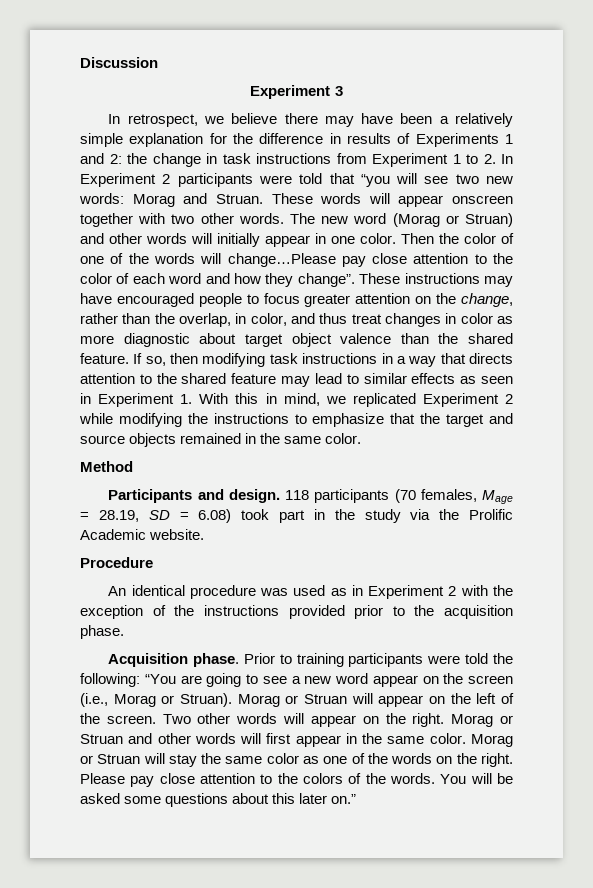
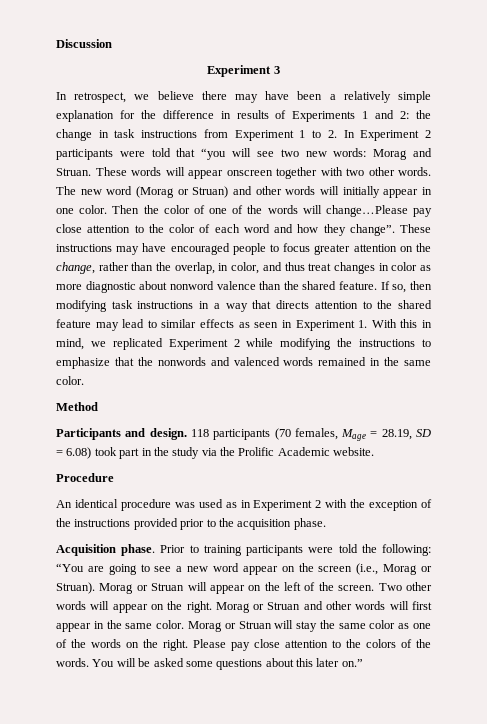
- These instructions may have encouraged people to focus greater attention on the change, rather than the overlap, in color, and thus treat changes in color as more diagnostic about target object valence than the shared feature.
+ These instructions may have encouraged people to focus greater attention on the change, rather than the overlap, in color, and thus treat changes in color as more diagnostic about nonword valence than the shared feature.
- If so, then modifying task instructions in a way that directs attention to the shared feature may lead to similar effects as seen in Experiment 1. With this in mind, we replicated Experiment 2 while modifying the instructions to emphasize that the target and source objects remained in the same color.
+ If so, then modifying task instructions in a way that directs attention to the shared feature may lead to similar effects as seen in Experiment 1. With this in mind, we replicated Experiment 2 while modifying the instructions to emphasize that the nonwords and valenced words remained in the same color.

